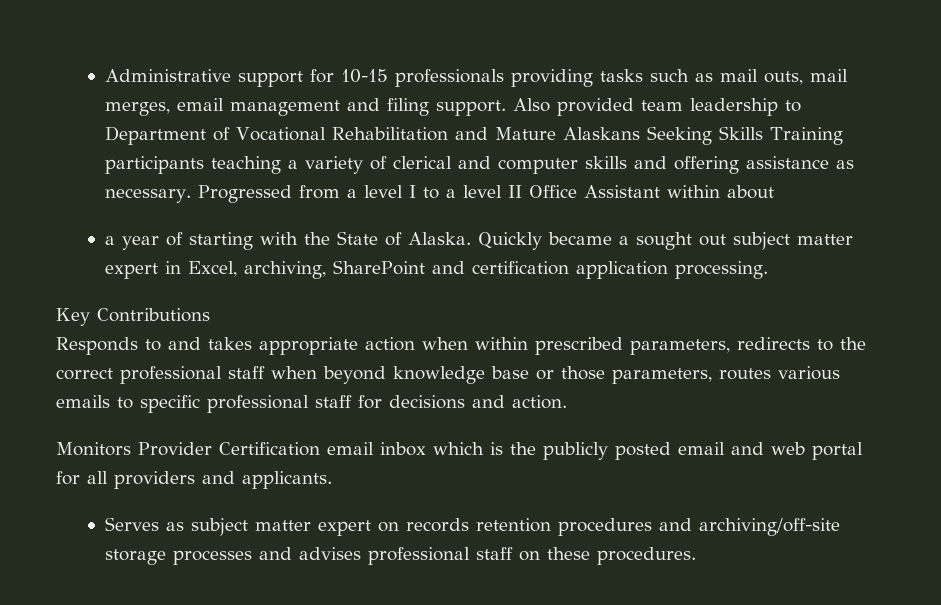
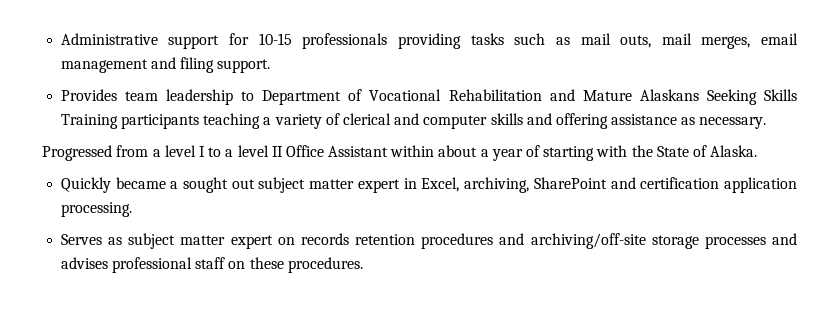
- Administrative support for 10-15 professionals providing tasks such as mail outs, mail merges, email management and filing support. Also provided team leadership to Department of Vocational Rehabilitation and Mature Alaskans Seeking Skills Training participants teaching a variety of clerical and computer skills and offering assistance as necessary. Progressed from a level I to a level II Office Assistant within about
- a year of starting with the State of Alaska. Quickly became a sought out subject matter expert in Excel, archiving, SharePoint and certification application processing.
+ Administrative support for 10-15 professionals providing tasks such as mail outs, mail merges, email management and filing support.
+ Provides team leadership to Department of Vocational Rehabilitation and Mature Alaskans Seeking Skills Training participants teaching a variety of clerical and computer skills and offering assistance as necessary.
+ Progressed from a level I to a level II Office Assistant within about a year of starting with the State of Alaska.
+ Quickly became a sought out subject matter expert in Excel, archiving, SharePoint and certification application processing.
- Key Contributions
- Responds to and takes appropriate action when within prescribed parameters, redirects to the correct professional staff when beyond knowledge base or those parameters, routes various emails to specific professional staff for decisions and action.
- Monitors Provider Certification email inbox which is the publicly posted email and web portal for all providers and applicants.

